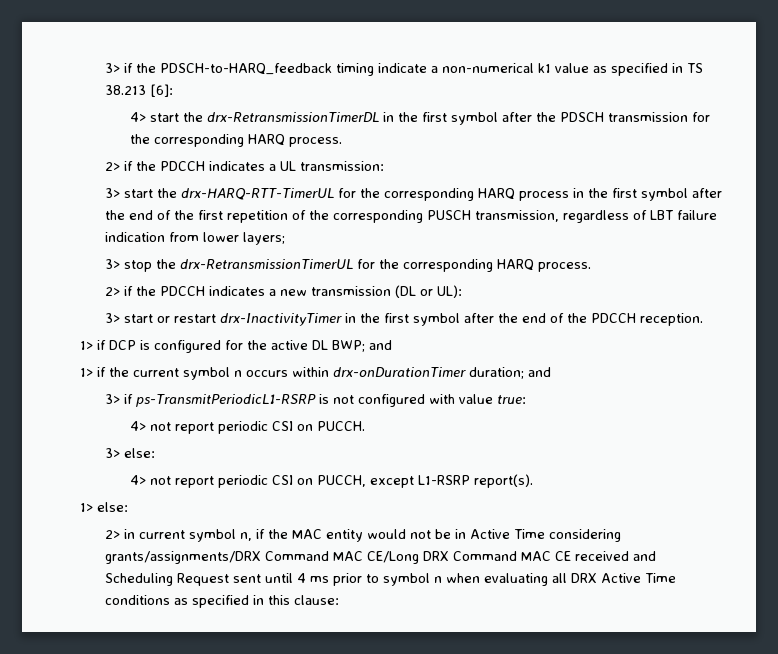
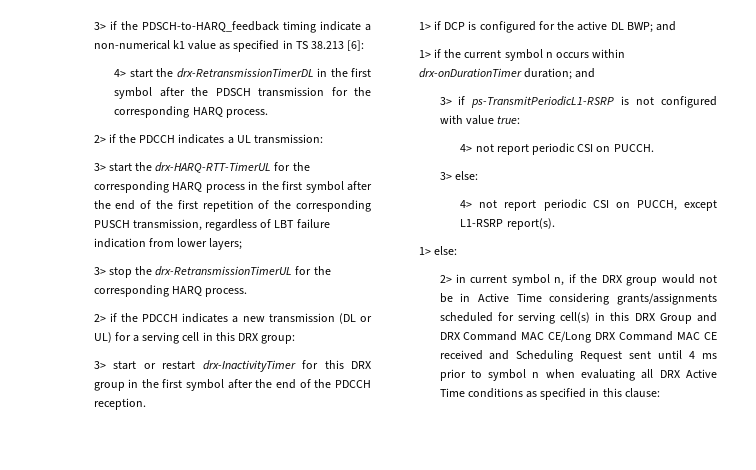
- 2> if the PDCCH indicates a new transmission (DL or UL):
+ 2> if the PDCCH indicates a new transmission (DL or UL) for a serving cell in this DRX group:
- 3> start or restart drx-InactivityTimer in the first symbol after the end of the PDCCH reception.
+ 3> start or restart drx-InactivityTimer for this DRX group in the first symbol after the end of the PDCCH reception.
- 2> in current symbol n, if the MAC entity would not be in Active Time considering grants/assignments/DRX Command MAC CE/Long DRX Command MAC CE received and Scheduling Request sent until 4 ms prior to symbol n when evaluating all DRX Active Time conditions as specified in this clause:
+ 2> in current symbol n, if the DRX group would not be in Active Time considering grants/assignments scheduled for serving cell(s) in this DRX Group and DRX Command MAC CE/Long DRX Command MAC CE received and Scheduling Request sent until 4 ms prior to symbol n when evaluating all DRX Active Time conditions as specified in this clause:

